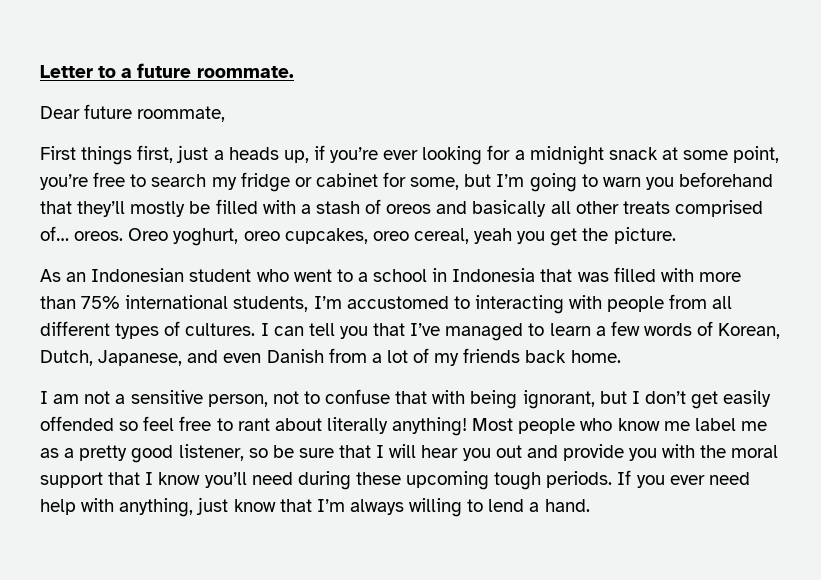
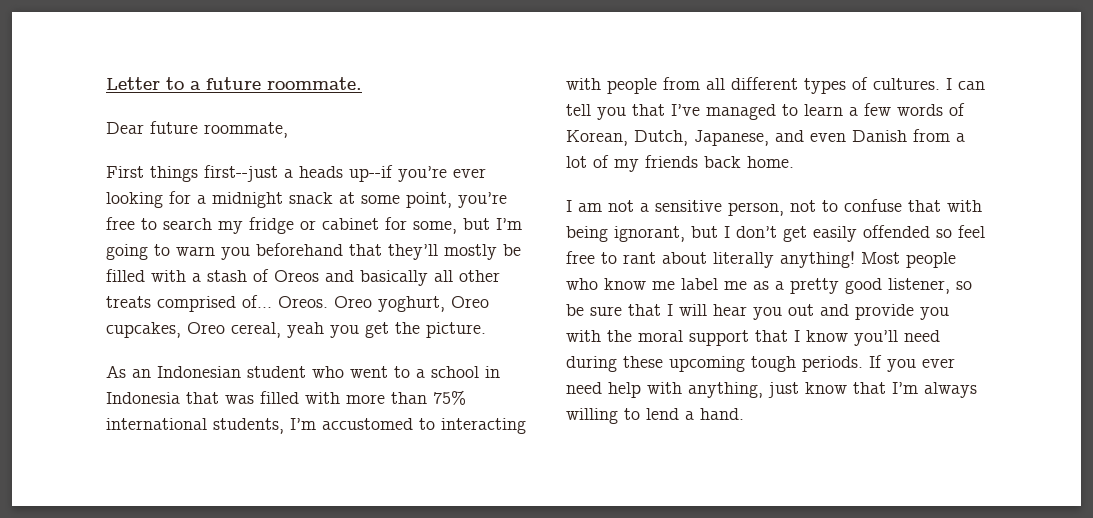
- First things first, just a heads up, if you’re ever looking for a midnight snack at some point, you’re free to search my fridge or cabinet for some, but I’m going to warn you beforehand that they’ll mostly be filled with a stash of oreos and basically all other treats comprised of… oreos.
+ First things first--just a heads up--if you’re ever looking for a midnight snack at some point, you’re free to search my fridge or cabinet for some, but I’m going to warn you beforehand that they’ll mostly be filled with a stash of Oreos and basically all other treats comprised of… Oreos.
- Oreo yoghurt, oreo cupcakes, oreo cereal, yeah you get the picture.
+ Oreo yoghurt, Oreo cupcakes, Oreo cereal, yeah you get the picture.

